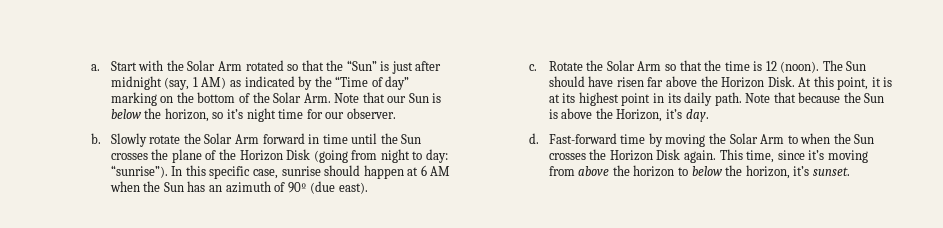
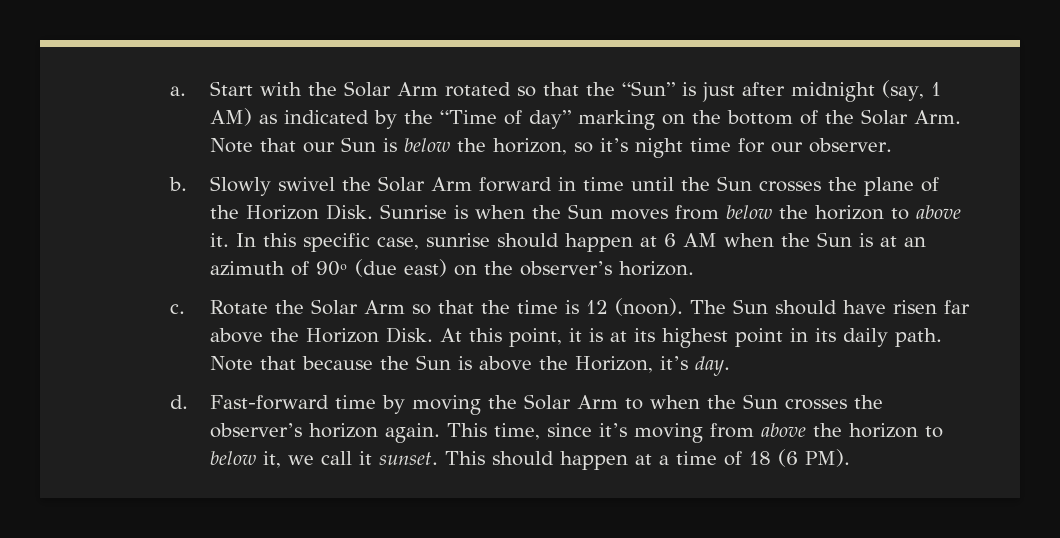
- Slowly rotate the Solar Arm forward in time until the Sun crosses the plane of the Horizon Disk (going from night to day: “sunrise”).
+ Slowly swivel the Solar Arm forward in time until the Sun crosses the plane of the Horizon Disk. Sunrise is when the Sun moves from below the horizon to above it.
- In this specific case, sunrise should happen at 6 AM when the Sun has an azimuth of 90º (due east).
+ In this specific case, sunrise should happen at 6 AM when the Sun is at an azimuth of 90º (due east) on the observer’s horizon.
- Fast-forward time by moving the Solar Arm to when the Sun crosses the Horizon Disk again.
+ Fast-forward time by moving the Solar Arm to when the Sun crosses the observer’s horizon again.
- This time, since it’s moving from above the horizon to below the horizon, it’s sunset.
+ This time, since it’s moving from above the horizon to below it, we call it sunset. This should happen at a time of 18 (6 PM).

